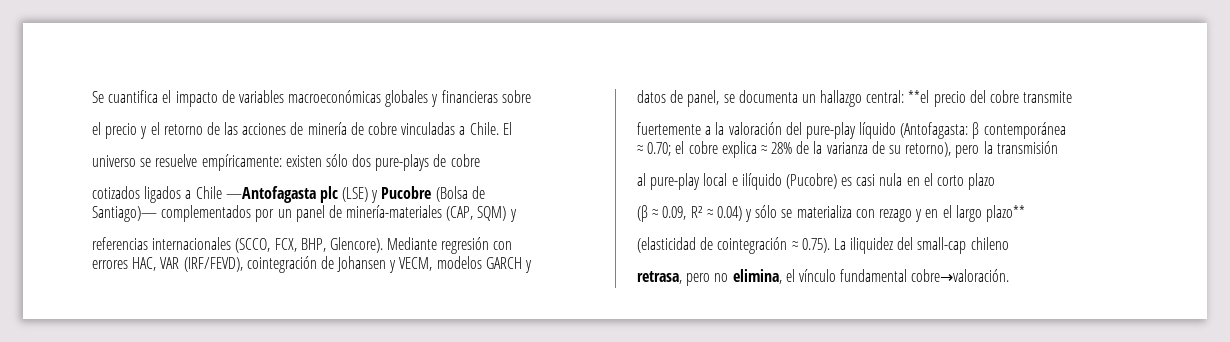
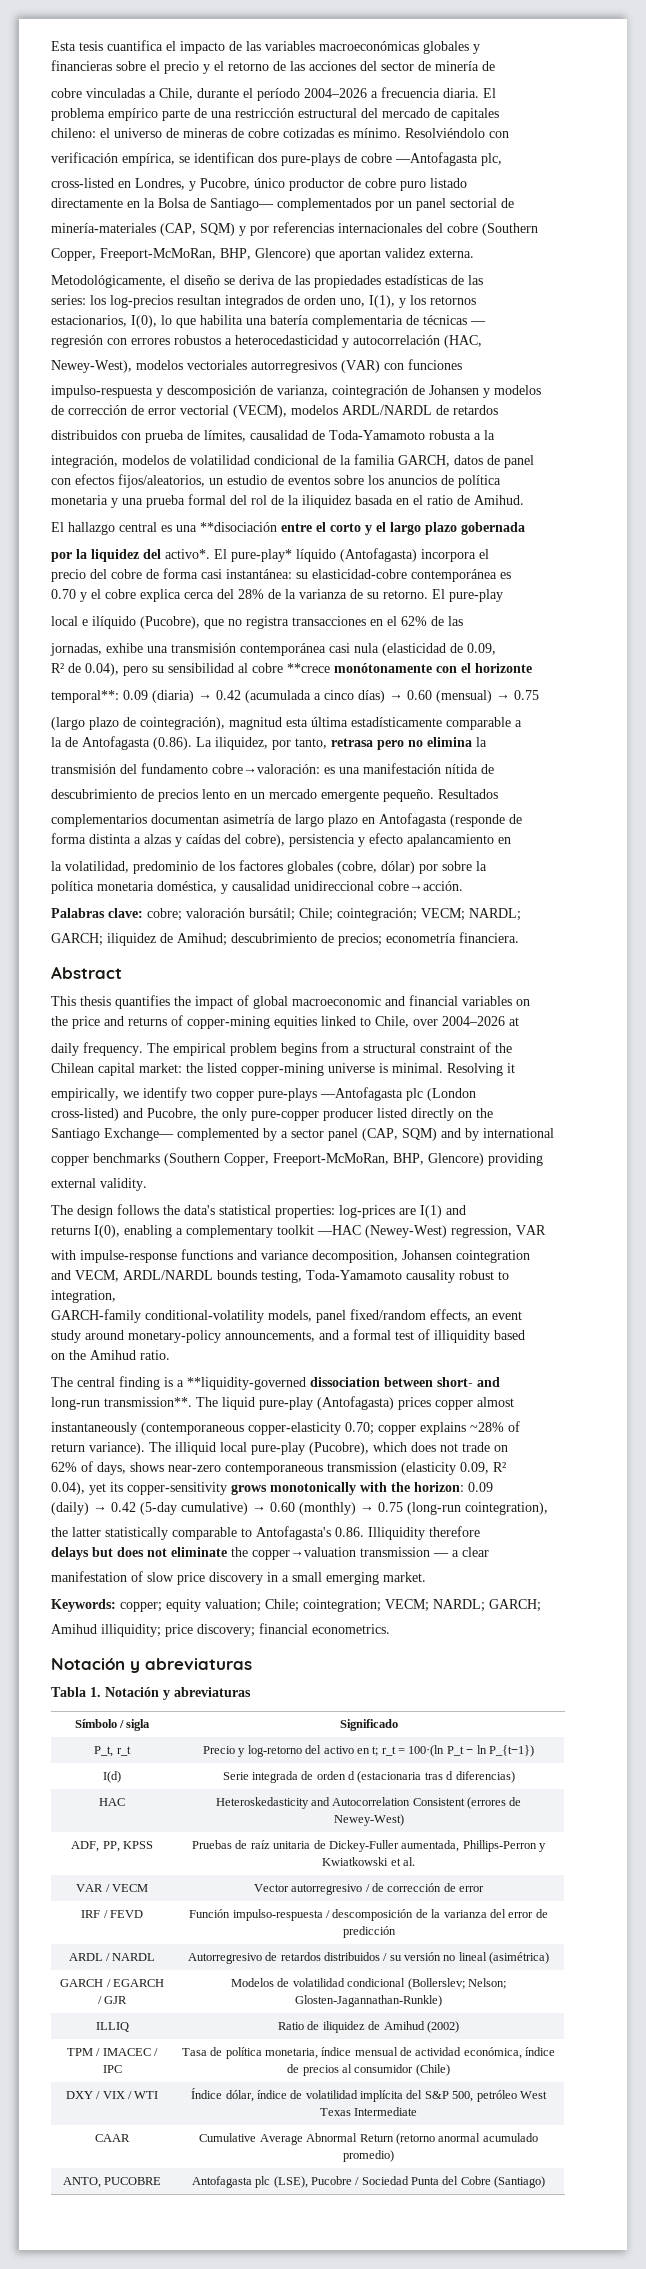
- Se cuantifica el impacto de variables macroeconómicas globales y financieras sobre
- el precio y el retorno de las acciones de minería de cobre vinculadas a Chile. El
- universo se resuelve empíricamente: existen sólo dos pure-plays de cobre
- cotizados ligados a Chile —Antofagasta plc (LSE) y Pucobre (Bolsa de
- Santiago)— complementados por un panel de minería-materiales (CAP, SQM) y
- referencias internacionales (SCCO, FCX, BHP, Glencore). Mediante regresión con
- errores HAC, VAR (IRF/FEVD), cointegración de Johansen y VECM, modelos GARCH y
- datos de panel, se documenta un hallazgo central: **el precio del cobre transmite
- fuertemente a la valoración del pure-play líquido (Antofagasta: β contemporánea
- ≈ 0.70; el cobre explica ≈ 28% de la varianza de su retorno), pero la transmisión
- al pure-play local e ilíquido (Pucobre) es casi nula en el corto plazo
- (β ≈ 0.09, R² ≈ 0.04) y sólo se materializa con rezago y en el largo plazo**
- (elasticidad de cointegración ≈ 0.75). La iliquidez del small-cap chileno
- retrasa, pero no elimina, el vínculo fundamental cobre→valoración.
+ Esta tesis cuantifica el impacto de las variables macroeconómicas globales y
+ financieras sobre el precio y el retorno de las acciones del sector de minería de
+ cobre vinculadas a Chile, durante el período 2004–2026 a frecuencia diaria. El
+ problema empírico parte de una restricción estructural del mercado de capitales
+ chileno: el universo de mineras de cobre cotizadas es mínimo. Resolviéndolo con
+ verificación empírica, se identifican dos pure-plays de cobre —Antofagasta plc,
+ cross-listed en Londres, y Pucobre, único productor de cobre puro listado
+ directamente en la Bolsa de Santiago— complementados por un panel sectorial de
+ minería-materiales (CAP, SQM) y por referencias internacionales del cobre (Southern
+ Copper, Freeport-McMoRan, BHP, Glencore) que aportan validez externa.
+ Metodológicamente, el diseño se deriva de las propiedades estadísticas de las
+ series: los log-precios resultan integrados de orden uno, I(1), y los retornos
+ estacionarios, I(0), lo que habilita una batería complementaria de técnicas —
+ regresión con errores robustos a heterocedasticidad y autocorrelación (HAC,
+ Newey-West), modelos vectoriales autorregresivos (VAR) con funciones
+ impulso-respuesta y descomposición de varianza, cointegración de Johansen y modelos
+ de corrección de error vectorial (VECM), modelos ARDL/NARDL de retardos
+ distribuidos con prueba de límites, causalidad de Toda-Yamamoto robusta a la
+ integración, modelos de volatilidad condicional de la familia GARCH, datos de panel
+ con efectos fijos/aleatorios, un estudio de eventos sobre los anuncios de política
+ monetaria y una prueba formal del rol de la iliquidez basada en el ratio de Amihud.
+ El hallazgo central es una **disociación entre el corto y el largo plazo gobernada
+ por la liquidez del activo*. El pure-play* líquido (Antofagasta) incorpora el
+ precio del cobre de forma casi instantánea: su elasticidad-cobre contemporánea es
+ 0.70 y el cobre explica cerca del 28% de la varianza de su retorno. El pure-play
+ local e ilíquido (Pucobre), que no registra transacciones en el 62% de las
+ jornadas, exhibe una transmisión contemporánea casi nula (elasticidad de 0.09,
+ R² de 0.04), pero su sensibilidad al cobre **crece monótonamente con el horizonte
+ temporal**: 0.09 (diaria) → 0.42 (acumulada a cinco días) → 0.60 (mensual) → 0.75
+ (largo plazo de cointegración), magnitud esta última estadísticamente comparable a
+ la de Antofagasta (0.86). La iliquidez, por tanto, retrasa pero no elimina la
+ transmisión del fundamento cobre→valoración: es una manifestación nítida de
+ descubrimiento de precios lento en un mercado emergente pequeño. Resultados
+ complementarios documentan asimetría de largo plazo en Antofagasta (responde de
+ forma distinta a alzas y caídas del cobre), persistencia y efecto apalancamiento en
+ la volatilidad, predominio de los factores globales (cobre, dólar) por sobre la
+ política monetaria doméstica, y causalidad unidireccional cobre→acción.
+ Palabras clave: cobre; valoración bursátil; Chile; cointegración; VECM; NARDL;
+ GARCH; iliquidez de Amihud; descubrimiento de precios; econometría financiera.
+ Abstract
+ This thesis quantifies the impact of global macroeconomic and financial variables on
+ the price and returns of copper-mining equities linked to Chile, over 2004–2026 at
+ daily frequency. The empirical problem begins from a structural constraint of the
+ Chilean capital market: the listed copper-mining universe is minimal. Resolving it
+ empirically, we identify two copper pure-plays —Antofagasta plc (London
+ cross-listed) and Pucobre, the only pure-copper producer listed directly on the
+ Santiago Exchange— complemented by a sector panel (CAP, SQM) and by international
+ copper benchmarks (Southern Copper, Freeport-McMoRan, BHP, Glencore) providing
+ external validity.
+ The design follows the data's statistical properties: log-prices are I(1) and
+ returns I(0), enabling a complementary toolkit —HAC (Newey-West) regression, VAR
+ with impulse-response functions and variance decomposition, Johansen cointegration
+ and VECM, ARDL/NARDL bounds testing, Toda-Yamamoto causality robust to integration,
+ GARCH-family conditional-volatility models, panel fixed/random effects, an event
+ study around monetary-policy announcements, and a formal test of illiquidity based
+ on the Amihud ratio.
+ The central finding is a **liquidity-governed dissociation between short- and
+ long-run transmission**. The liquid pure-play (Antofagasta) prices copper almost
+ instantaneously (contemporaneous copper-elasticity 0.70; copper explains ~28% of
+ return variance). The illiquid local pure-play (Pucobre), which does not trade on
+ 62% of days, shows near-zero contemporaneous transmission (elasticity 0.09, R²
+ 0.04), yet its copper-sensitivity grows monotonically with the horizon: 0.09
+ (daily) → 0.42 (5-day cumulative) → 0.60 (monthly) → 0.75 (long-run cointegration),
+ the latter statistically comparable to Antofagasta's 0.86. Illiquidity therefore
+ delays but does not eliminate the copper→valuation transmission — a clear
+ manifestation of slow price discovery in a small emerging market.
+ Keywords: copper; equity valuation; Chile; cointegration; VECM; NARDL; GARCH;
+ Amihud illiquidity; price discovery; financial econometrics.
+ Notación y abreviaturas
+ Tabla 1. Notación y abreviaturas
+ Símbolo / sigla | Significado
+ P_t, r_t | Precio y log-retorno del activo en t; r_t = 100·(ln P_t − ln P_{t−1})
+ I(d) | Serie integrada de orden d (estacionaria tras d diferencias)
+ HAC | Heteroskedasticity and Autocorrelation Consistent (errores de Newey-West)
+ ADF, PP, KPSS | Pruebas de raíz unitaria de Dickey-Fuller aumentada, Phillips-Perron y Kwiatkowski et al.
+ VAR / VECM | Vector autorregresivo / de corrección de error
+ IRF / FEVD | Función impulso-respuesta / descomposición de la varianza del error de predicción
+ ARDL / NARDL | Autorregresivo de retardos distribuidos / su versión no lineal (asimétrica)
+ GARCH / EGARCH / GJR | Modelos de volatilidad condicional (Bollerslev; Nelson; Glosten-Jagannathan-Runkle)
+ ILLIQ | Ratio de iliquidez de Amihud (2002)
+ TPM / IMACEC / IPC | Tasa de política monetaria, índice mensual de actividad económica, índice de precios al consumidor (Chile)
+ DXY / VIX / WTI | Índice dólar, índice de volatilidad implícita del S&P 500, petróleo West Texas Intermediate
+ CAAR | Cumulative Average Abnormal Return (retorno anormal acumulado promedio)
+ ANTO, PUCOBRE | Antofagasta plc (LSE), Pucobre / Sociedad Punta del Cobre (Santiago)

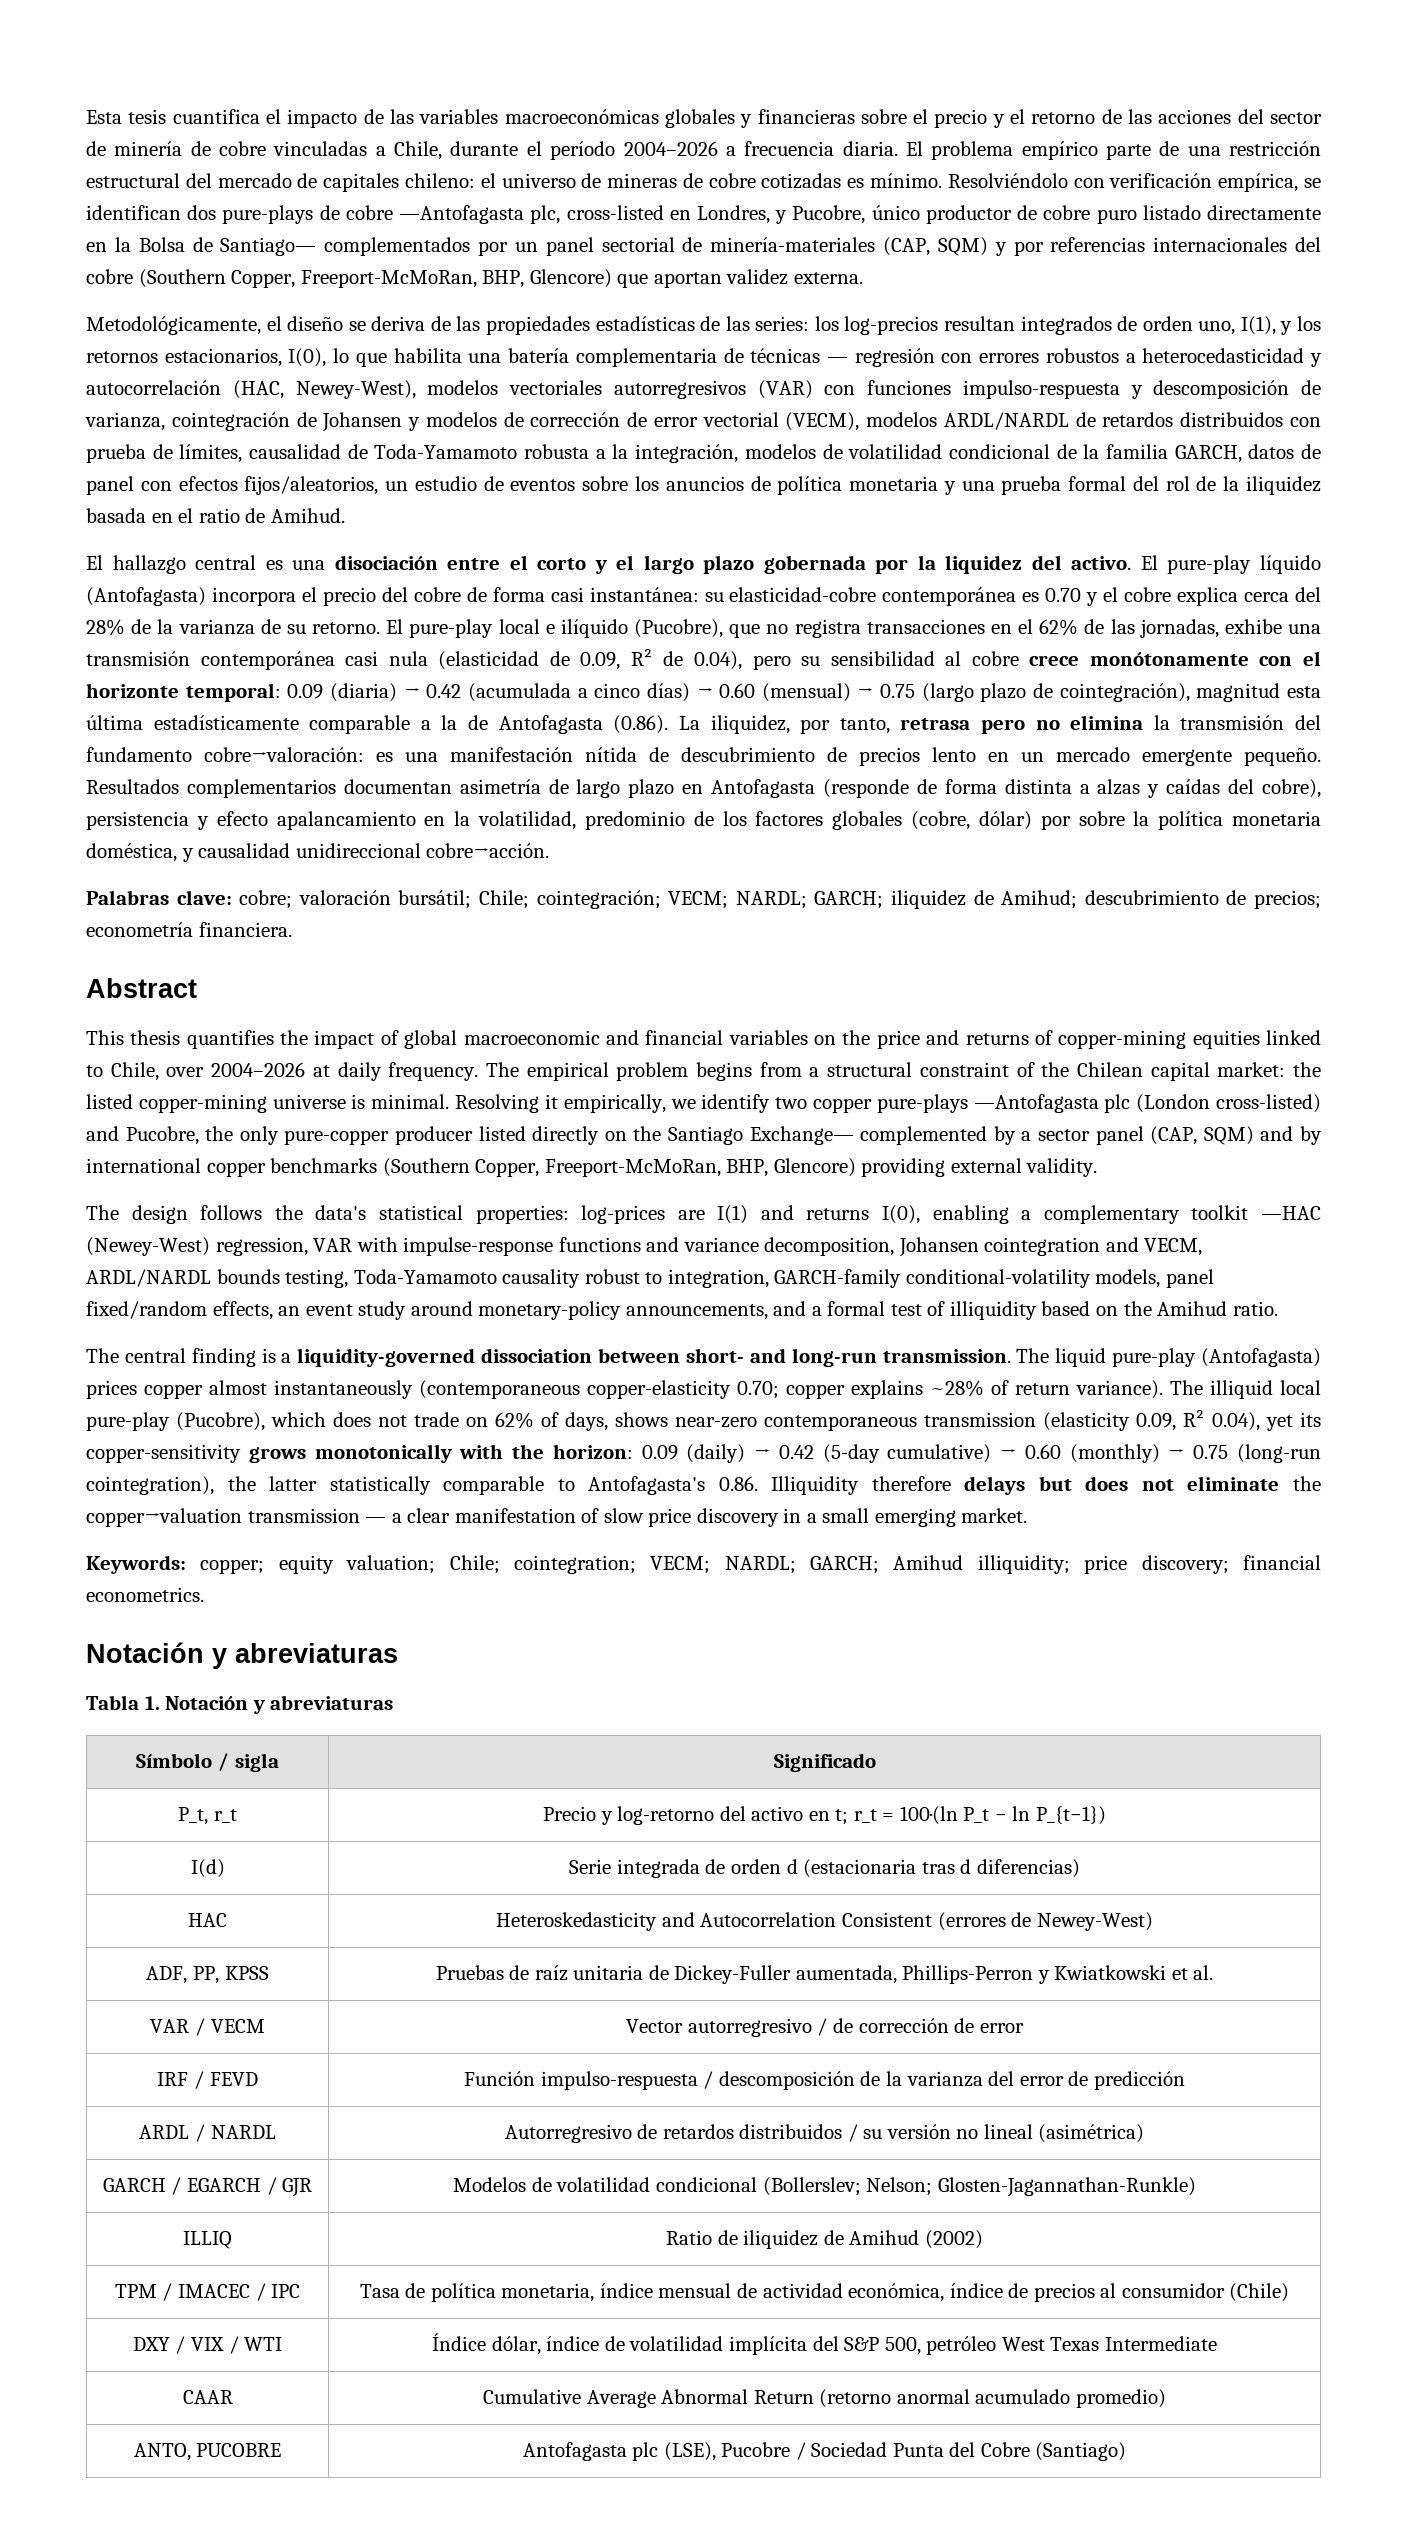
- Esta tesis cuantifica el impacto de las variables macroeconómicas globales y
- financieras sobre el precio y el retorno de las acciones del sector de minería de
- cobre vinculadas a Chile, durante el período 2004–2026 a frecuencia diaria. El
- problema empírico parte de una restricción estructural del mercado de capitales
- chileno: el universo de mineras de cobre cotizadas es mínimo.
+ Esta tesis cuantifica el impacto de las variables macroeconómicas globales y financieras sobre el precio y el retorno de las acciones del sector de minería de cobre vinculadas a Chile, durante el período 2004–2026 a frecuencia diaria. El problema empírico parte de una restricción estructural del mercado de capitales chileno: el universo de mineras de cobre cotizadas es mínimo.
- Resolviéndolo con
- verificación empírica, se identifican dos pure-plays de cobre —Antofagasta plc,
- cross-listed en Londres, y Pucobre, único productor de cobre puro listado
- directamente en la Bolsa de Santiago— complementados por un panel sectorial de
- minería-materiales (CAP, SQM) y por referencias internacionales del cobre (Southern
- Copper, Freeport-McMoRan, BHP, Glencore) que aportan validez externa.
+ Resolviéndolo con verificación empírica, se identifican dos pure-plays de cobre —Antofagasta plc, cross-listed en Londres, y Pucobre, único productor de cobre puro listado directamente en la Bolsa de Santiago— complementados por un panel sectorial de minería-materiales (CAP, SQM) y por referencias internacionales del cobre (Southern Copper, Freeport-McMoRan, BHP, Glencore) que aportan validez externa.
- Metodológicamente, el diseño se deriva de las propiedades estadísticas de las
- series:
+ Metodológicamente, el diseño se deriva de las propiedades estadísticas de las series:
- los log-precios resultan integrados de orden uno, I(1), y los retornos
- estacionarios, I(0), lo que habilita una batería complementaria de técnicas —
- regresión con errores robustos a heterocedasticidad y autocorrelación (HAC,
- Newey-West), modelos vectoriales autorregresivos (VAR) con funciones
- impulso-respuesta y descomposición de varianza, cointegración de Johansen y modelos
- de corrección de error vectorial (VECM), modelos ARDL/NARDL de retardos
- distribuidos con prueba de límites, causalidad de Toda-Yamamoto robusta a la
- integración, modelos de volatilidad condicional de la familia GARCH, datos de panel
- con efectos fijos/aleatorios, un estudio de eventos sobre los anuncios de política
- monetaria y una prueba formal del rol de la iliquidez basada en el ratio de Amihud.
+ los log-precios resultan integrados de orden uno, I(1), y los retornos estacionarios, I(0), lo que habilita una batería complementaria de técnicas — regresión con errores robustos a heterocedasticidad y autocorrelación (HAC, Newey-West), modelos vectoriales autorregresivos (VAR) con funciones impulso-respuesta y descomposición de varianza, cointegración de Johansen y modelos de corrección de error vectorial (VECM), modelos ARDL/NARDL de retardos distribuidos con prueba de límites, causalidad de Toda-Yamamoto robusta a la integración, modelos de volatilidad condicional de la familia GARCH, datos de panel con efectos fijos/aleatorios, un estudio de eventos sobre los anuncios de política monetaria y una prueba formal del rol de la iliquidez basada en el ratio de Amihud.
- El hallazgo central es una **disociación entre el corto y el largo plazo gobernada
- por la liquidez del activo*. El pure-play* líquido (Antofagasta) incorpora el
- precio del cobre de forma casi instantánea: su elasticidad-cobre contemporánea es
- 0.70 y el cobre explica cerca del 28% de la varianza de su retorno.
+ El hallazgo central es una disociación entre el corto y el largo plazo gobernada por la liquidez del activo. El pure-play líquido (Antofagasta) incorpora el precio del cobre de forma casi instantánea: su elasticidad-cobre contemporánea es 0.70 y el cobre explica cerca del 28% de la varianza de su retorno.
- El pure-play
- local e ilíquido (Pucobre), que no registra transacciones en el 62% de las
- jornadas, exhibe una transmisión contemporánea casi nula (elasticidad de 0.09,
- R² de 0.04), pero su sensibilidad al cobre **crece monótonamente con el horizonte
- temporal**:
+ El pure-play local e ilíquido (Pucobre), que no registra transacciones en el 62% de las jornadas, exhibe una transmisión contemporánea casi nula (elasticidad de 0.09, R² de 0.04), pero su sensibilidad al cobre crece monótonamente con el horizonte temporal:
- 0.09 (diaria) → 0.42 (acumulada a cinco días) → 0.60 (mensual) → 0.75
- (largo plazo de cointegración), magnitud esta última estadísticamente comparable a
- la de Antofagasta (0.86). La iliquidez, por tanto, retrasa pero no elimina la
- transmisión del fundamento cobre→valoración:
+ 0.09 (diaria) → 0.42 (acumulada a cinco días) → 0.60 (mensual) → 0.75 (largo plazo de cointegración), magnitud esta última estadísticamente comparable a la de Antofagasta (0.86). La iliquidez, por tanto, retrasa pero no elimina la transmisión del fundamento cobre→valoración:
- es una manifestación nítida de
- descubrimiento de precios lento en un mercado emergente pequeño.
+ es una manifestación nítida de descubrimiento de precios lento en un mercado emergente pequeño.
- Resultados
- complementarios documentan asimetría de largo plazo en Antofagasta (responde de
- forma distinta a alzas y caídas del cobre), persistencia y efecto apalancamiento en
- la volatilidad, predominio de los factores globales (cobre, dólar) por sobre la
- política monetaria doméstica, y causalidad unidireccional cobre→acción.
+ Resultados complementarios documentan asimetría de largo plazo en Antofagasta (responde de forma distinta a alzas y caídas del cobre), persistencia y efecto apalancamiento en la volatilidad, predominio de los factores globales (cobre, dólar) por sobre la política monetaria doméstica, y causalidad unidireccional cobre→acción.
- Palabras clave: cobre; valoración bursátil; Chile; cointegración; VECM; NARDL;
- GARCH; iliquidez de Amihud; descubrimiento de precios; econometría financiera.
+ Palabras clave: cobre; valoración bursátil; Chile; cointegración; VECM; NARDL; GARCH; iliquidez de Amihud; descubrimiento de precios; econometría financiera.
- This thesis quantifies the impact of global macroeconomic and financial variables on
- the price and returns of copper-mining equities linked to Chile, over 2004–2026 at
- daily frequency.
+ This thesis quantifies the impact of global macroeconomic and financial variables on the price and returns of copper-mining equities linked to Chile, over 2004–2026 at daily frequency.
- The empirical problem begins from a structural constraint of the
- Chilean capital market: the listed copper-mining universe is minimal.
+ The empirical problem begins from a structural constraint of the Chilean capital market: the listed copper-mining universe is minimal.
- Resolving it
- empirically, we identify two copper pure-plays —Antofagasta plc (London
- cross-listed) and Pucobre, the only pure-copper producer listed directly on the
- Santiago Exchange— complemented by a sector panel (CAP, SQM) and by international
- copper benchmarks (Southern Copper, Freeport-McMoRan, BHP, Glencore) providing
- external validity.
+ Resolving it empirically, we identify two copper pure-plays —Antofagasta plc (London cross-listed) and Pucobre, the only pure-copper producer listed directly on the Santiago Exchange— complemented by a sector panel (CAP, SQM) and by international copper benchmarks (Southern Copper, Freeport-McMoRan, BHP, Glencore) providing external validity.
- log-prices are I(1) and
- returns I(0), enabling a complementary toolkit —HAC (Newey-West) regression, VAR
- with impulse-response functions and variance decomposition, Johansen cointegration
- and VECM, ARDL/NARDL bounds testing, Toda-Yamamoto causality robust to integration,
- GARCH-family conditional-volatility models, panel fixed/random effects, an event
- study around monetary-policy announcements, and a formal test of illiquidity based
- on the Amihud ratio.
+ log-prices are I(1) and returns I(0), enabling a complementary toolkit —HAC (Newey-West) regression, VAR with impulse-response functions and variance decomposition, Johansen cointegration and VECM, ARDL/NARDL bounds testing, Toda-Yamamoto causality robust to integration, GARCH-family conditional-volatility models, panel fixed/random effects, an event study around monetary-policy announcements, and a formal test of illiquidity based on the Amihud ratio.
- The central finding is a **liquidity-governed dissociation between short- and
- long-run transmission**.
+ The central finding is a liquidity-governed dissociation between short- and long-run transmission.
- The liquid pure-play (Antofagasta) prices copper almost
- instantaneously (contemporaneous copper-elasticity 0.70; copper explains ~28% of
- return variance).
+ The liquid pure-play (Antofagasta) prices copper almost instantaneously (contemporaneous copper-elasticity 0.70; copper explains ~28% of return variance).
- The illiquid local pure-play (Pucobre), which does not trade on
- 62% of days, shows near-zero contemporaneous transmission (elasticity 0.09, R²
- 0.04), yet its copper-sensitivity grows monotonically with the horizon: 0.09
- (daily) → 0.42 (5-day cumulative) → 0.60 (monthly) → 0.75 (long-run cointegration),
- the latter statistically comparable to Antofagasta's 0.86. Illiquidity therefore
- delays but does not eliminate the copper→valuation transmission — a clear
- manifestation of slow price discovery in a small emerging market.
+ The illiquid local pure-play (Pucobre), which does not trade on 62% of days, shows near-zero contemporaneous transmission (elasticity 0.09, R² 0.04), yet its copper-sensitivity grows monotonically with the horizon: 0.09 (daily) → 0.42 (5-day cumulative) → 0.60 (monthly) → 0.75 (long-run cointegration), the latter statistically comparable to Antofagasta's 0.86. Illiquidity therefore delays but does not eliminate the copper→valuation transmission — a clear manifestation of slow price discovery in a small emerging market.
- Keywords: copper; equity valuation; Chile; cointegration; VECM; NARDL; GARCH;
- Amihud illiquidity; price discovery; financial econometrics.
+ Keywords: copper; equity valuation; Chile; cointegration; VECM; NARDL; GARCH; Amihud illiquidity; price discovery; financial econometrics.

